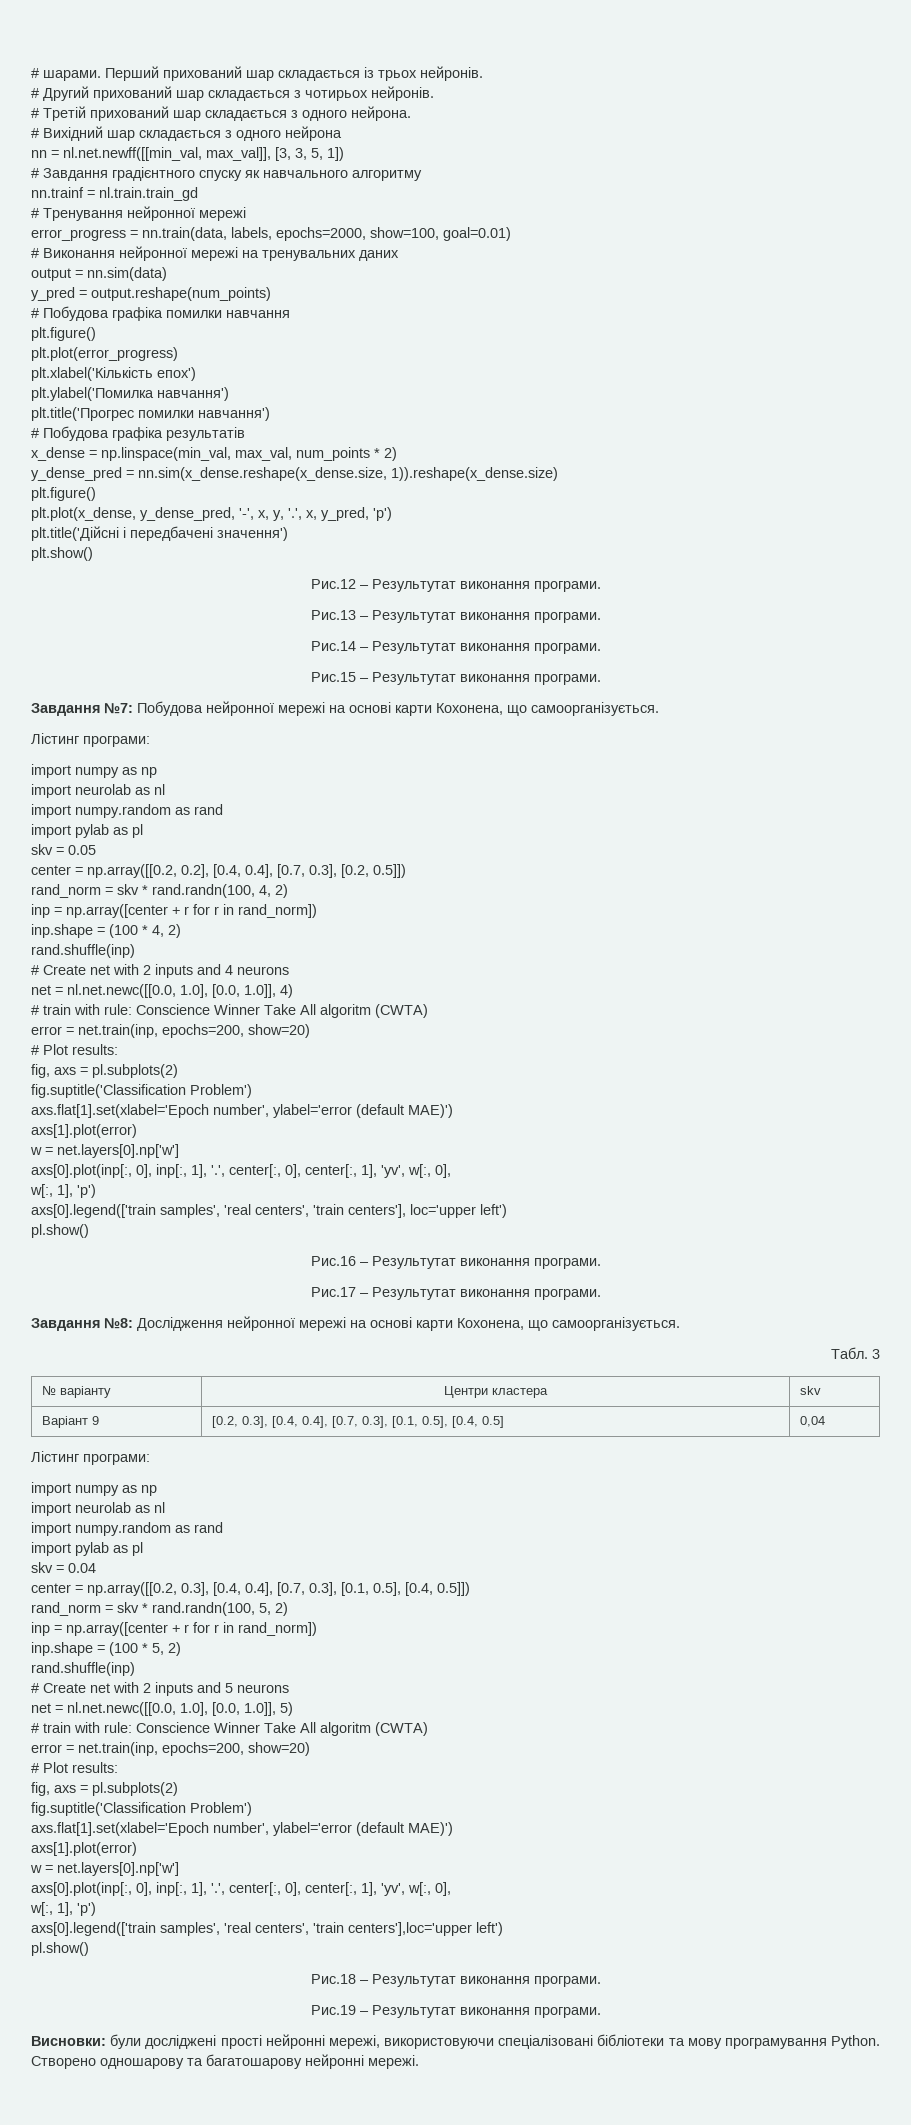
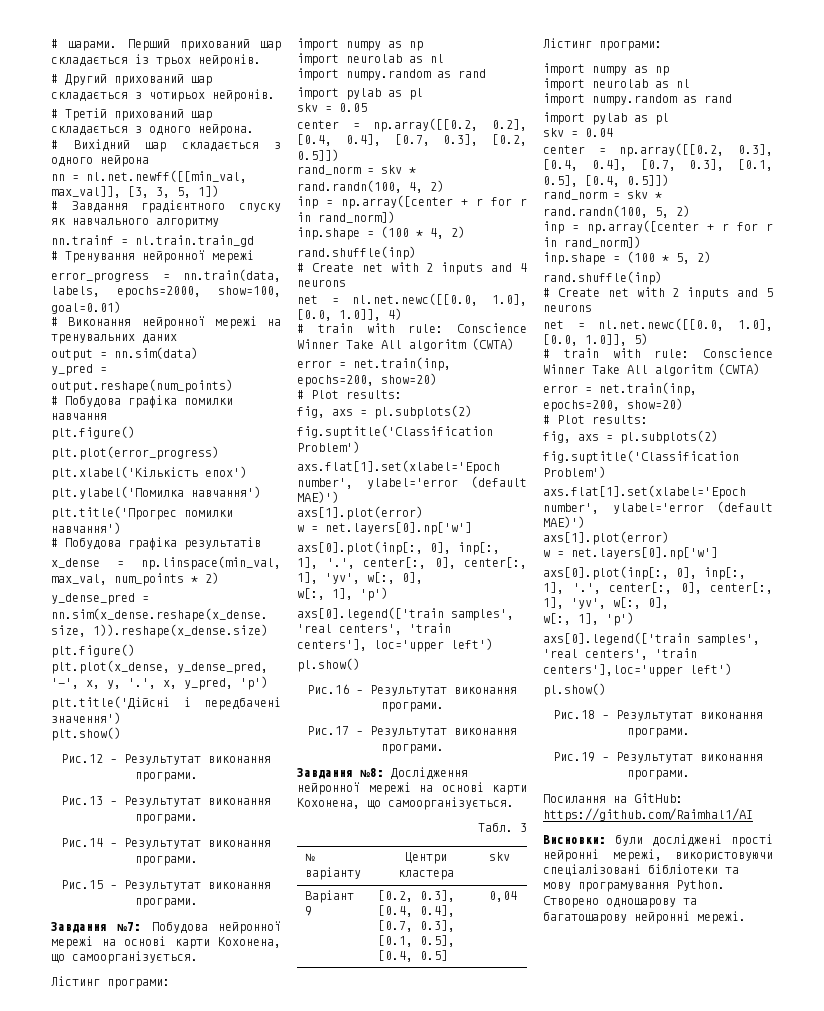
+ Посилання на GitHub: https://github.com/Raimhal1/AI

